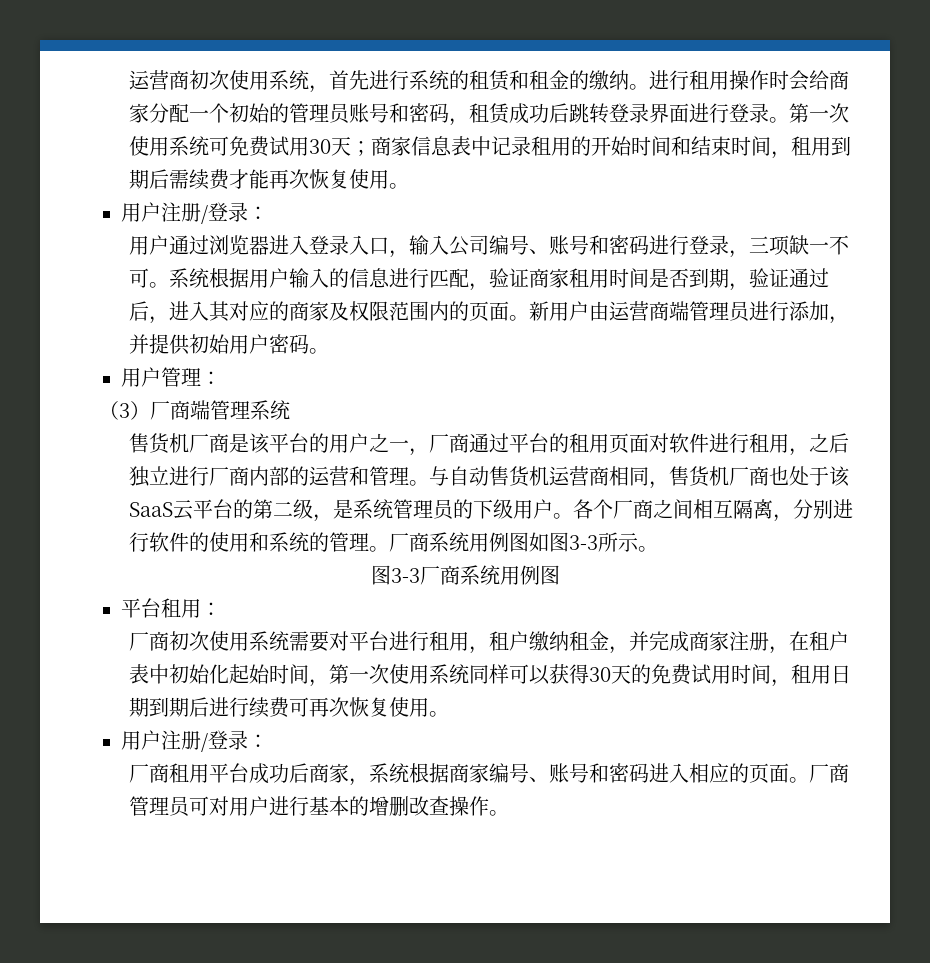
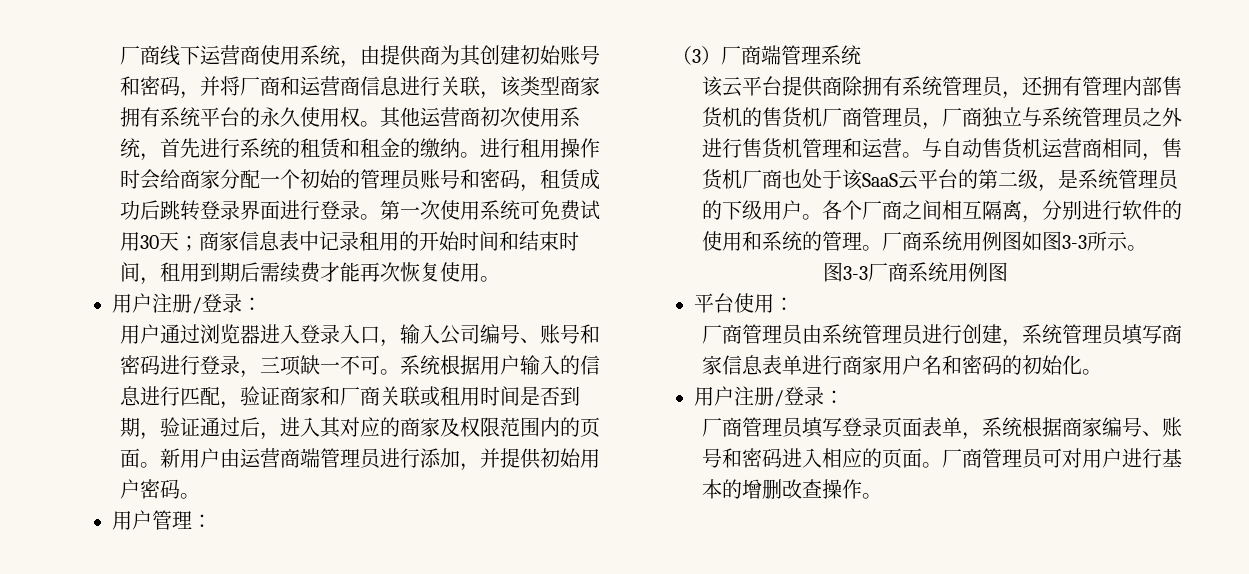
- 运营商初次使用系统，首先进行系统的租赁和租金的缴纳。
+ 厂商线下运营商使用系统，由提供商为其创建初始账号和密码，并将厂商和运营商信息进行关联，该类型商家拥有系统平台的永久使用权。其他运营商初次使用系统，首先进行系统的租赁和租金的缴纳。
- 系统根据用户输入的信息进行匹配，验证商家租用时间是否到期，验证通过后，进入其对应的商家及权限范围内的页面。
+ 系统根据用户输入的信息进行匹配，验证商家和厂商关联或租用时间是否到期，验证通过后，进入其对应的商家及权限范围内的页面。
- 售货机厂商是该平台的用户之一，厂商通过平台的租用页面对软件进行租用，之后独立进行厂商内部的运营和管理。
+ 该云平台提供商除拥有系统管理员，还拥有管理内部售货机的售货机厂商管理员，厂商独立与系统管理员之外进行售货机管理和运营。
- 平台租用：
+ 平台使用：
- 厂商初次使用系统需要对平台进行租用，租户缴纳租金，并完成商家注册，在租户表中初始化起始时间，第一次使用系统同样可以获得30天的免费试用时间，租用日期到期后进行续费可再次恢复使用。
+ 厂商管理员由系统管理员进行创建，系统管理员填写商家信息表单进行商家用户名和密码的初始化。
- 厂商租用平台成功后商家，系统根据商家编号、账号和密码进入相应的页面。
+ 厂商管理员填写登录页面表单，系统根据商家编号、账号和密码进入相应的页面。

